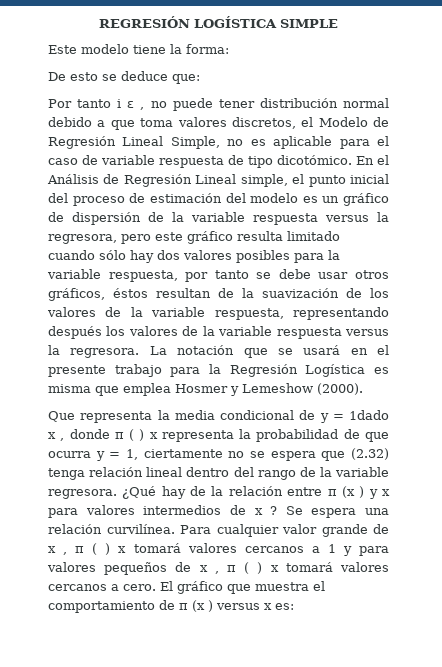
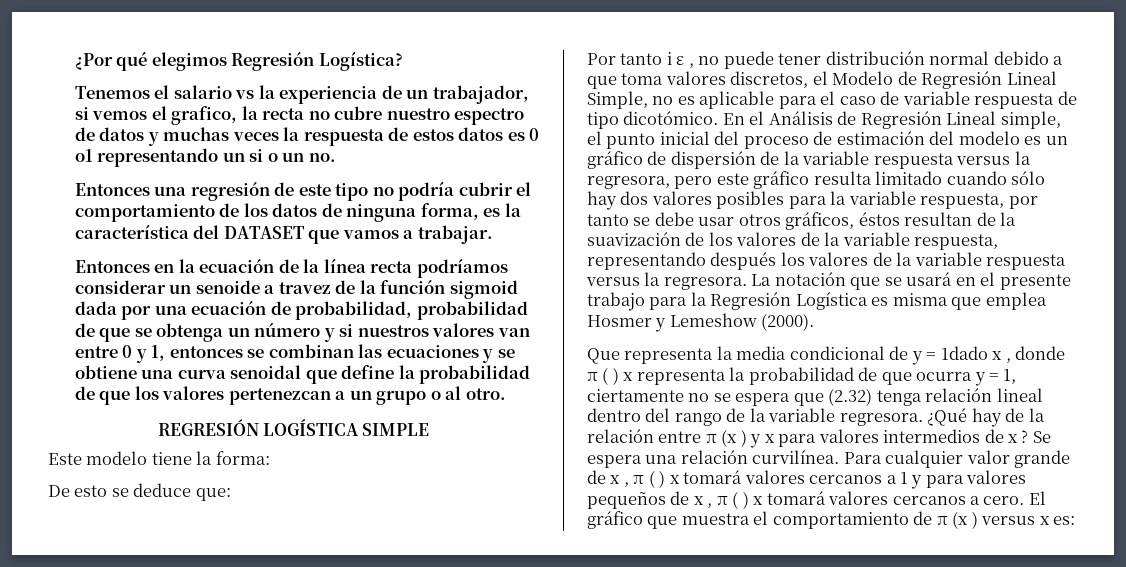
+ ¿Por qué elegimos Regresión Logística?
+ Tenemos el salario vs la experiencia de un trabajador, si vemos el grafico, la recta no cubre nuestro espectro de datos y muchas veces la respuesta de estos datos es 0 o1 representando un si o un no.
+ Entonces una regresión de este tipo no podría cubrir el comportamiento de los datos de ninguna forma, es la característica del DATASET que vamos a trabajar.
+ Entonces en la ecuación de la línea recta podríamos considerar un senoide a travez de la función sigmoid dada por una ecuación de probabilidad, probabilidad de que se obtenga un número y si nuestros valores van entre 0 y 1, entonces se combinan las ecuaciones y se obtiene una curva senoidal que define la probabilidad de que los valores pertenezcan a un grupo o al otro.

